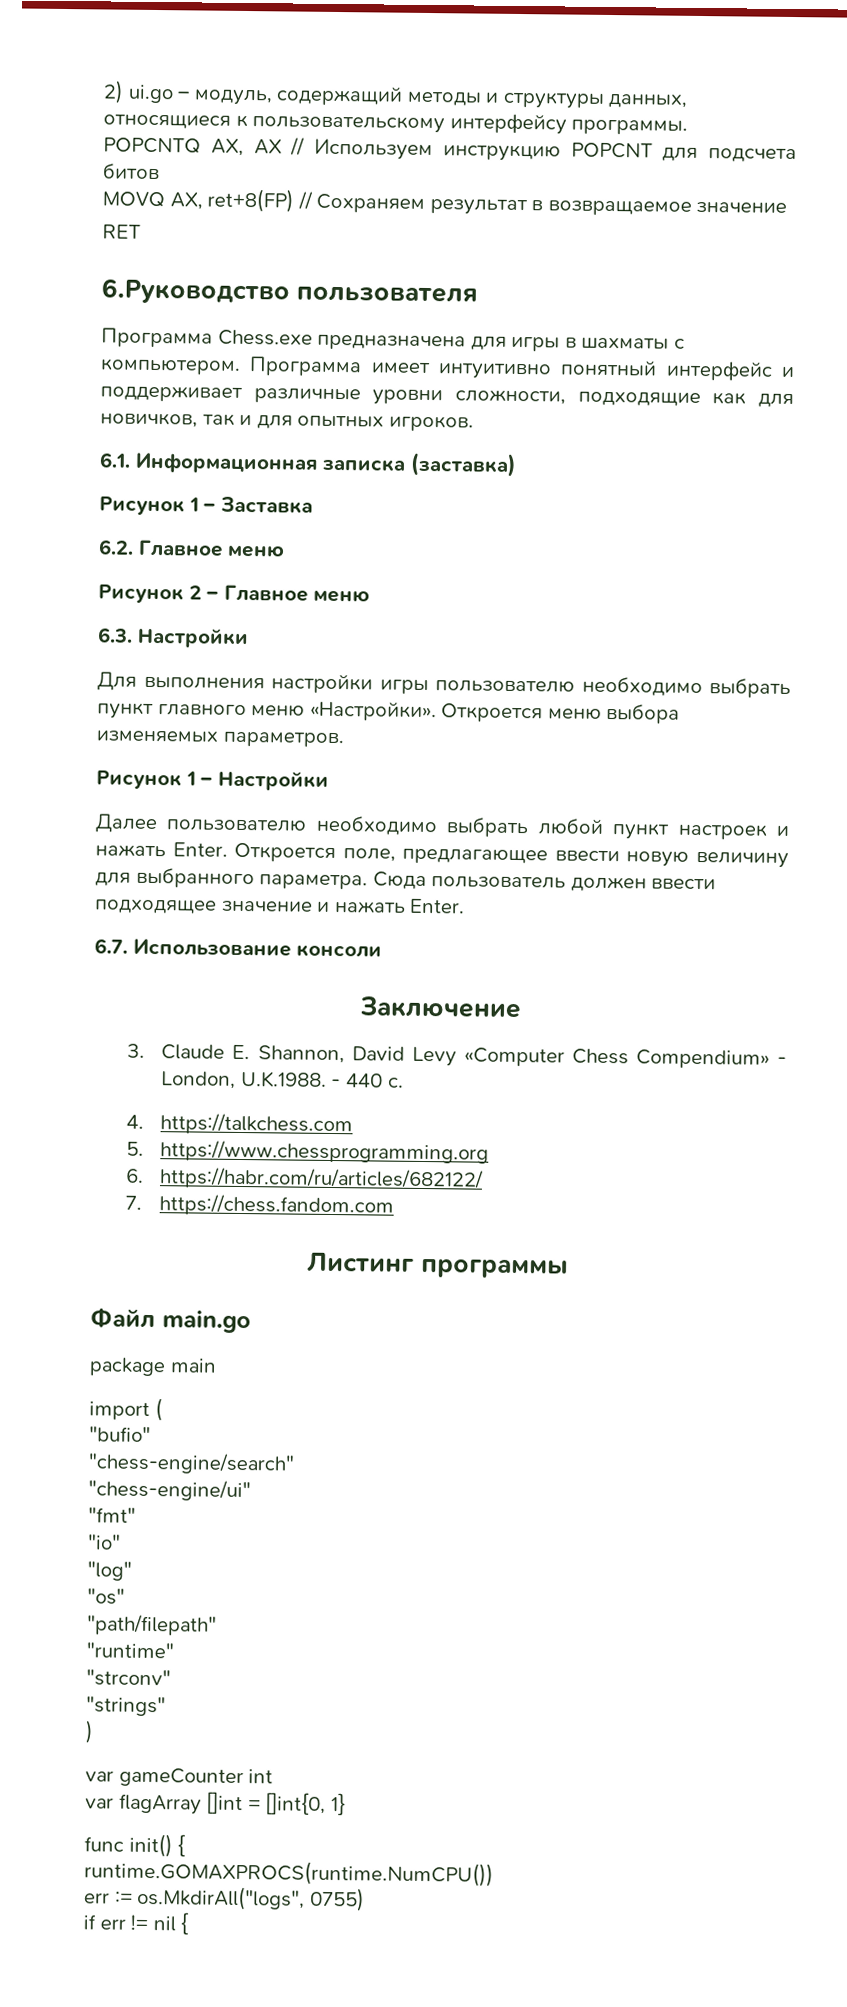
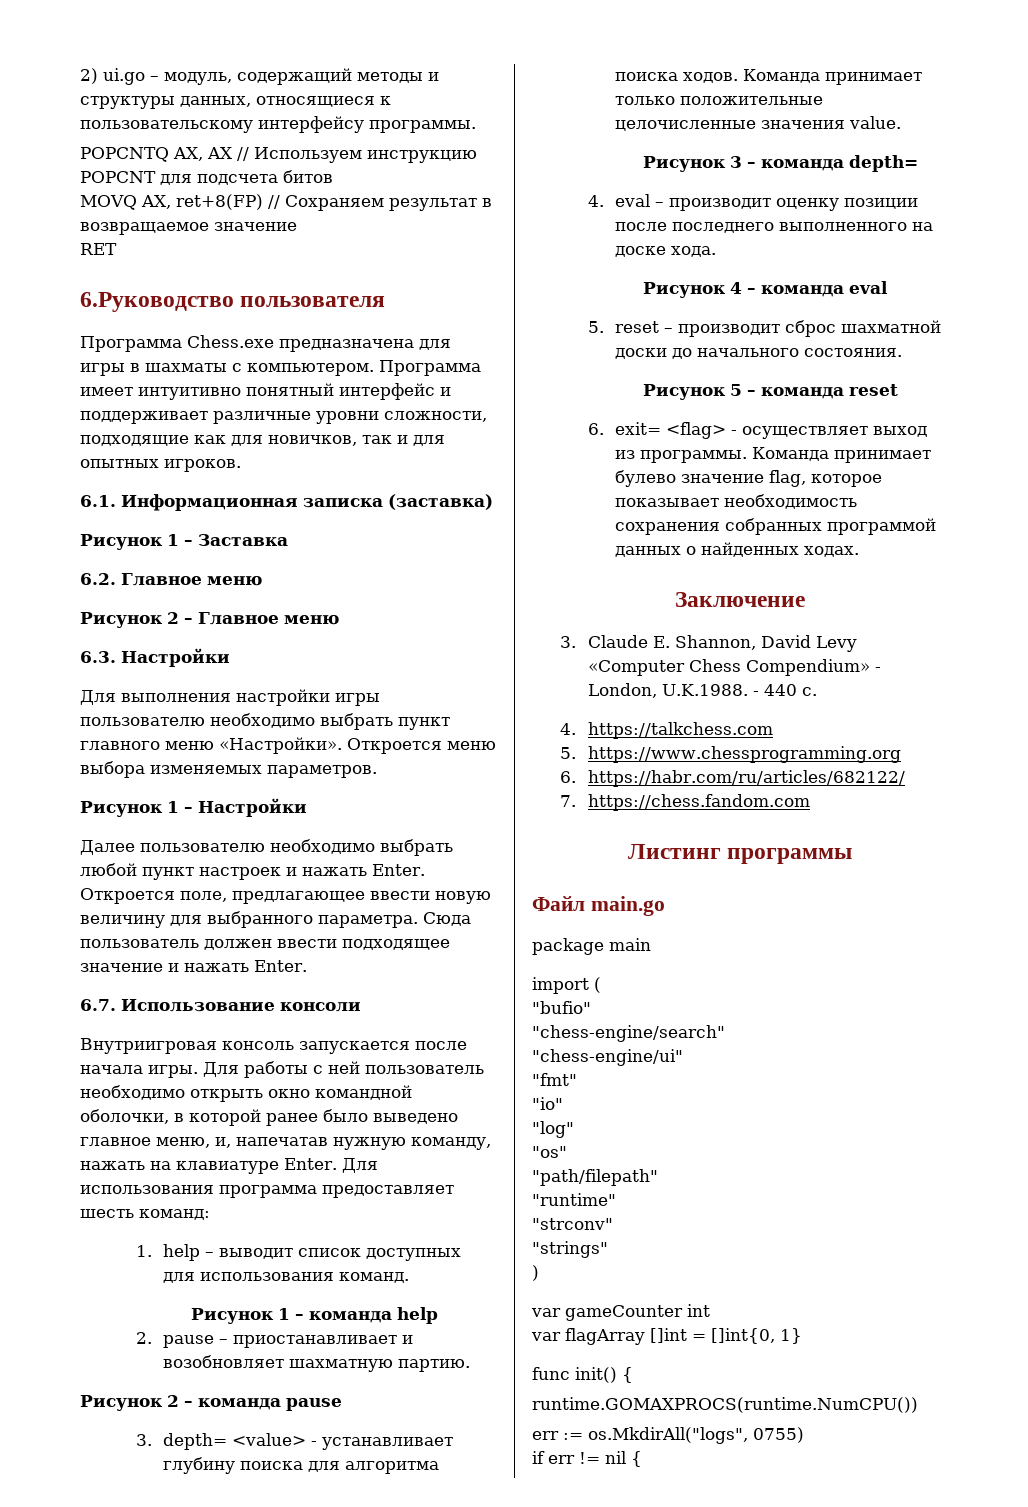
+ Внутриигровая консоль запускается после начала игры. Для работы с ней пользователь необходимо открыть окно командной оболочки, в которой ранее было выведено главное меню, и, напечатав нужную команду, нажать на клавиатуре Enter. Для использования программа предоставляет шесть команд:
+ 1. help – выводит список доступных для использования команд.
+ Рисунок 1 – команда help
+ 2. pause – приостанавливает и возобновляет шахматную партию.
+ Рисунок 2 – команда pause
+ 3. depth= <value> - устанавливает глубину поиска для алгоритма поиска ходов. Команда принимает только положительные целочисленные значения value.
+ Рисунок 3 – команда depth=
+ 4. eval – производит оценку позиции после последнего выполненного на доске хода.
+ Рисунок 4 – команда eval
+ 5. reset – производит сброс шахматной доски до начального состояния.
+ Рисунок 5 – команда reset
+ 6. exit= <flag> - осуществляет выход из программы. Команда принимает булево значение flag, которое показывает необходимость сохранения собранных программой данных о найденных ходах.

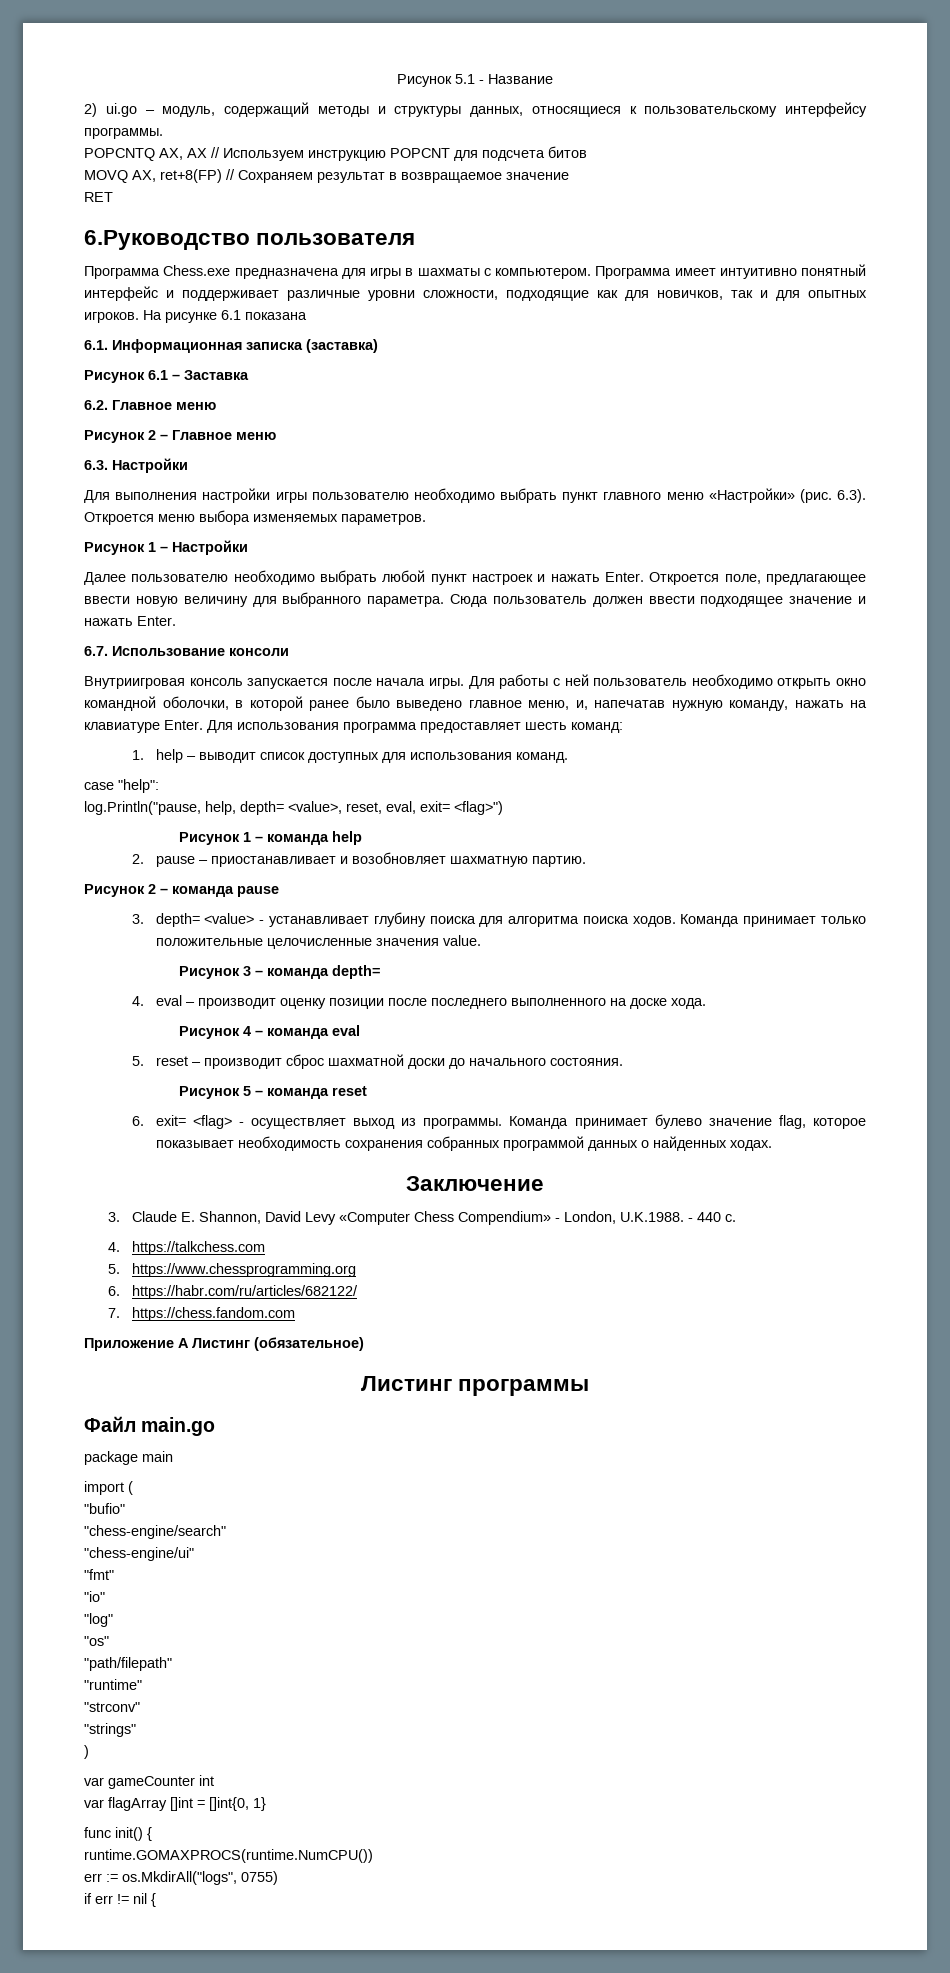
+ Рисунок 5.1 - Название
+ На рисунке 6.1 показана
- Рисунок 1 – Заставка
+ Рисунок 6.1 – Заставка
- Для выполнения настройки игры пользователю необходимо выбрать пункт главного меню «Настройки». Откроется меню выбора изменяемых параметров.
+ Для выполнения настройки игры пользователю необходимо выбрать пункт главного меню «Настройки» (рис. 6.3). Откроется меню выбора изменяемых параметров.
+ case "help":
+ log.Println("pause, help, depth= <value>, reset, eval, exit= <flag>")
+ Приложение А Листинг (обязательное)

